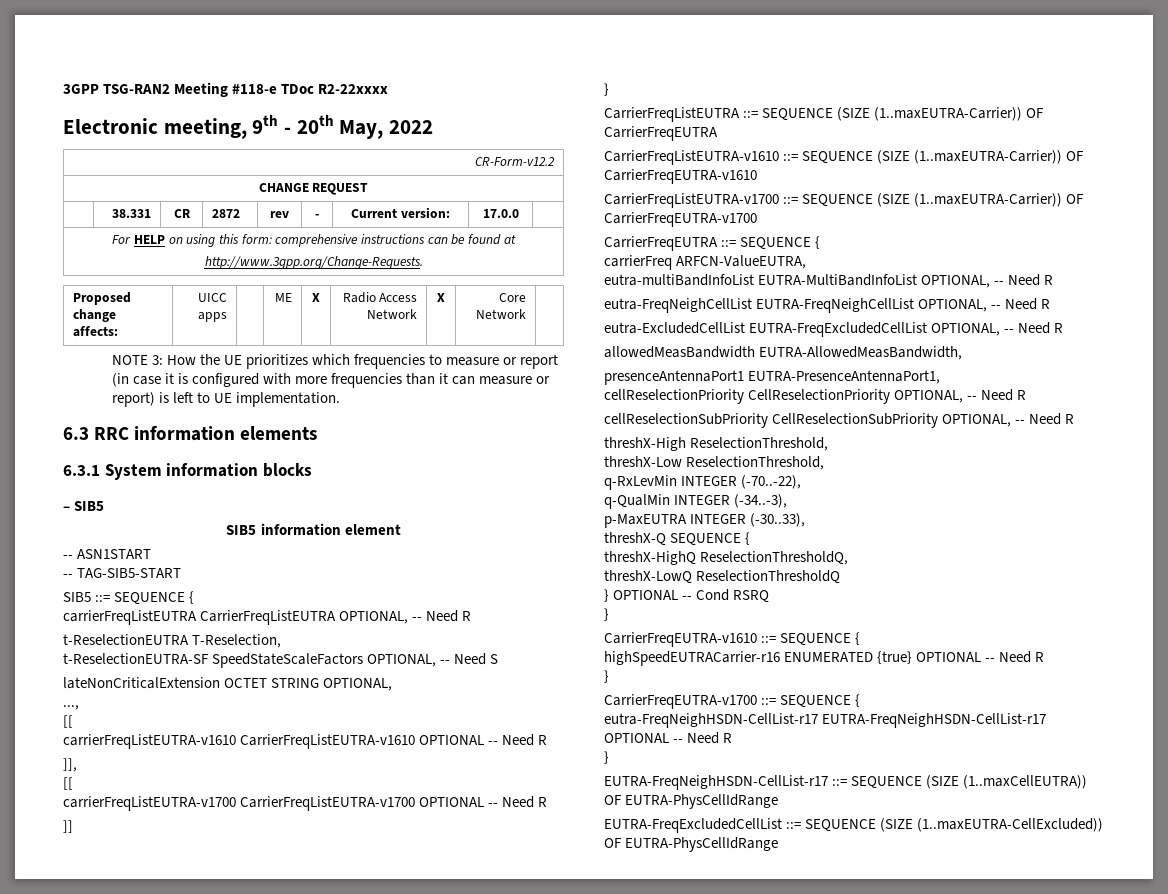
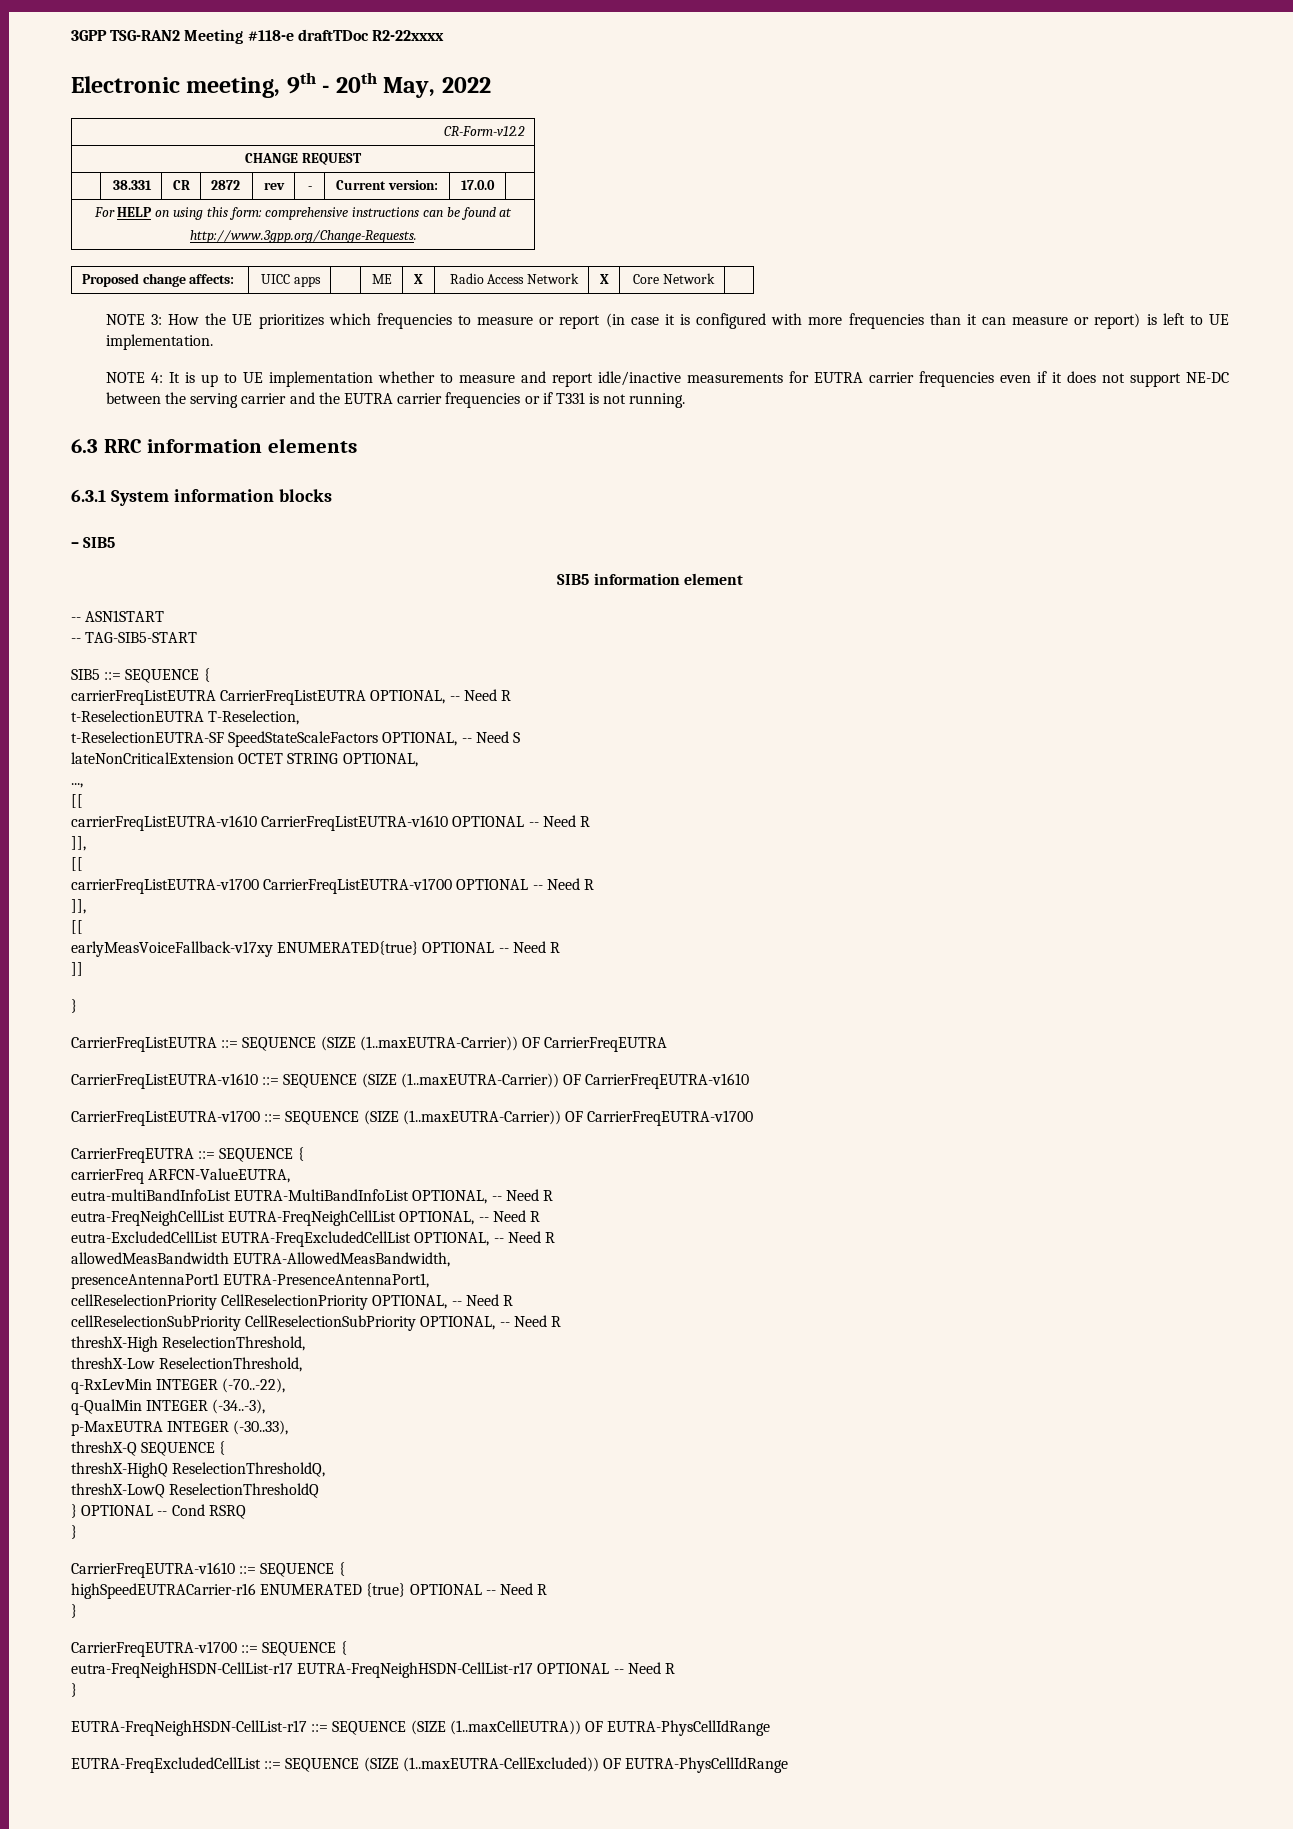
- 3GPP TSG-RAN2 Meeting #118-e TDoc R2-22xxxx
+ 3GPP TSG-RAN2 Meeting #118-e draftTDoc R2-22xxxx
+ NOTE 4: It is up to UE implementation whether to measure and report idle/inactive measurements for EUTRA carrier frequencies even if it does not support NE-DC between the serving carrier and the EUTRA carrier frequencies or if T331 is not running.
  carrierFreqListEUTRA-v1700 CarrierFreqListEUTRA-v1700 OPTIONAL -- Need R
+ ]],
+ [[
+ earlyMeasVoiceFallback-v17xy ENUMERATED{true} OPTIONAL -- Need R

